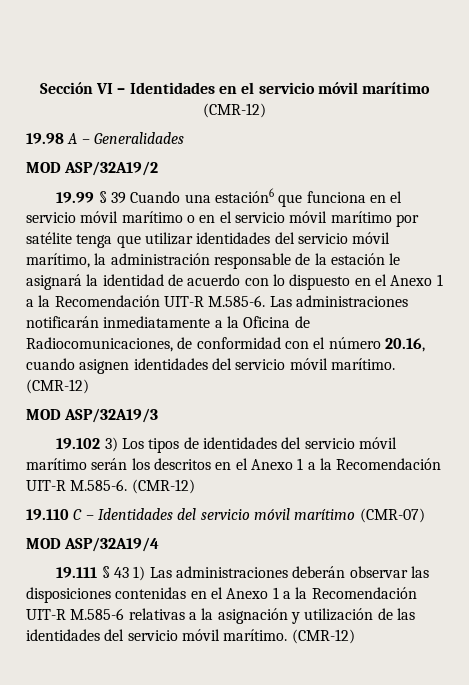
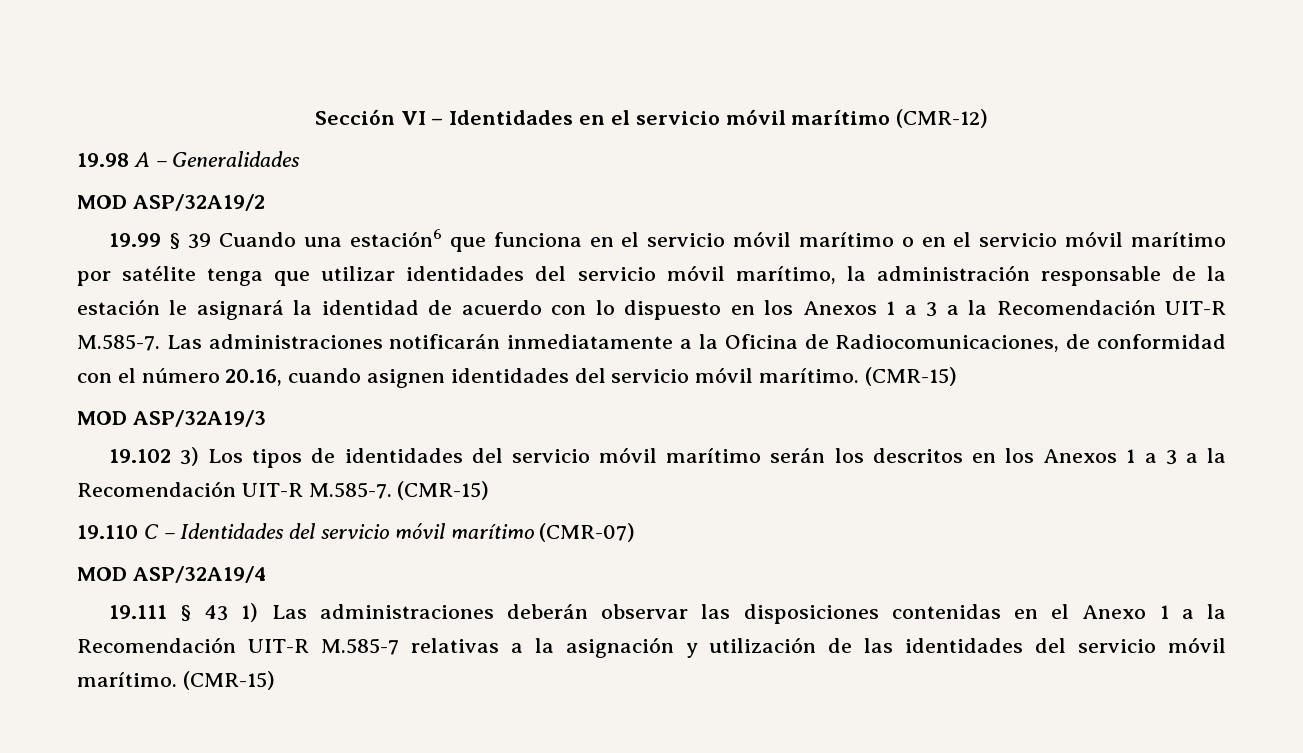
- 19.99 § 39 Cuando una estación6 que funciona en el servicio móvil marítimo o en el servicio móvil marítimo por satélite tenga que utilizar identidades del servicio móvil marítimo, la administración responsable de la estación le asignará la identidad de acuerdo con lo dispuesto en el Anexo 1 a la Recomendación UIT-R M.585-6. Las administraciones notificarán inmediatamente a la Oficina de Radiocomunicaciones, de conformidad con el número 20.16, cuando asignen identidades del servicio móvil marítimo. (CMR-12)
+ 19.99 § 39 Cuando una estación6 que funciona en el servicio móvil marítimo o en el servicio móvil marítimo por satélite tenga que utilizar identidades del servicio móvil marítimo, la administración responsable de la estación le asignará la identidad de acuerdo con lo dispuesto en los Anexos 1 a 3 a la Recomendación UIT-R M.585-7. Las administraciones notificarán inmediatamente a la Oficina de Radiocomunicaciones, de conformidad con el número 20.16, cuando asignen identidades del servicio móvil marítimo. (CMR-15)
- 19.102 3) Los tipos de identidades del servicio móvil marítimo serán los descritos en el Anexo 1 a la Recomendación UIT-R M.585-6. (CMR-12)
+ 19.102 3) Los tipos de identidades del servicio móvil marítimo serán los descritos en los Anexos 1 a 3 a la Recomendación UIT-R M.585-7. (CMR-15)
- 19.111 § 43 1) Las administraciones deberán observar las disposiciones contenidas en el Anexo 1 a la Recomendación UIT-R M.585-6 relativas a la asignación y utilización de las identidades del servicio móvil marítimo. (CMR-12)
+ 19.111 § 43 1) Las administraciones deberán observar las disposiciones contenidas en el Anexo 1 a la Recomendación UIT-R M.585-7 relativas a la asignación y utilización de las identidades del servicio móvil marítimo. (CMR-15)

